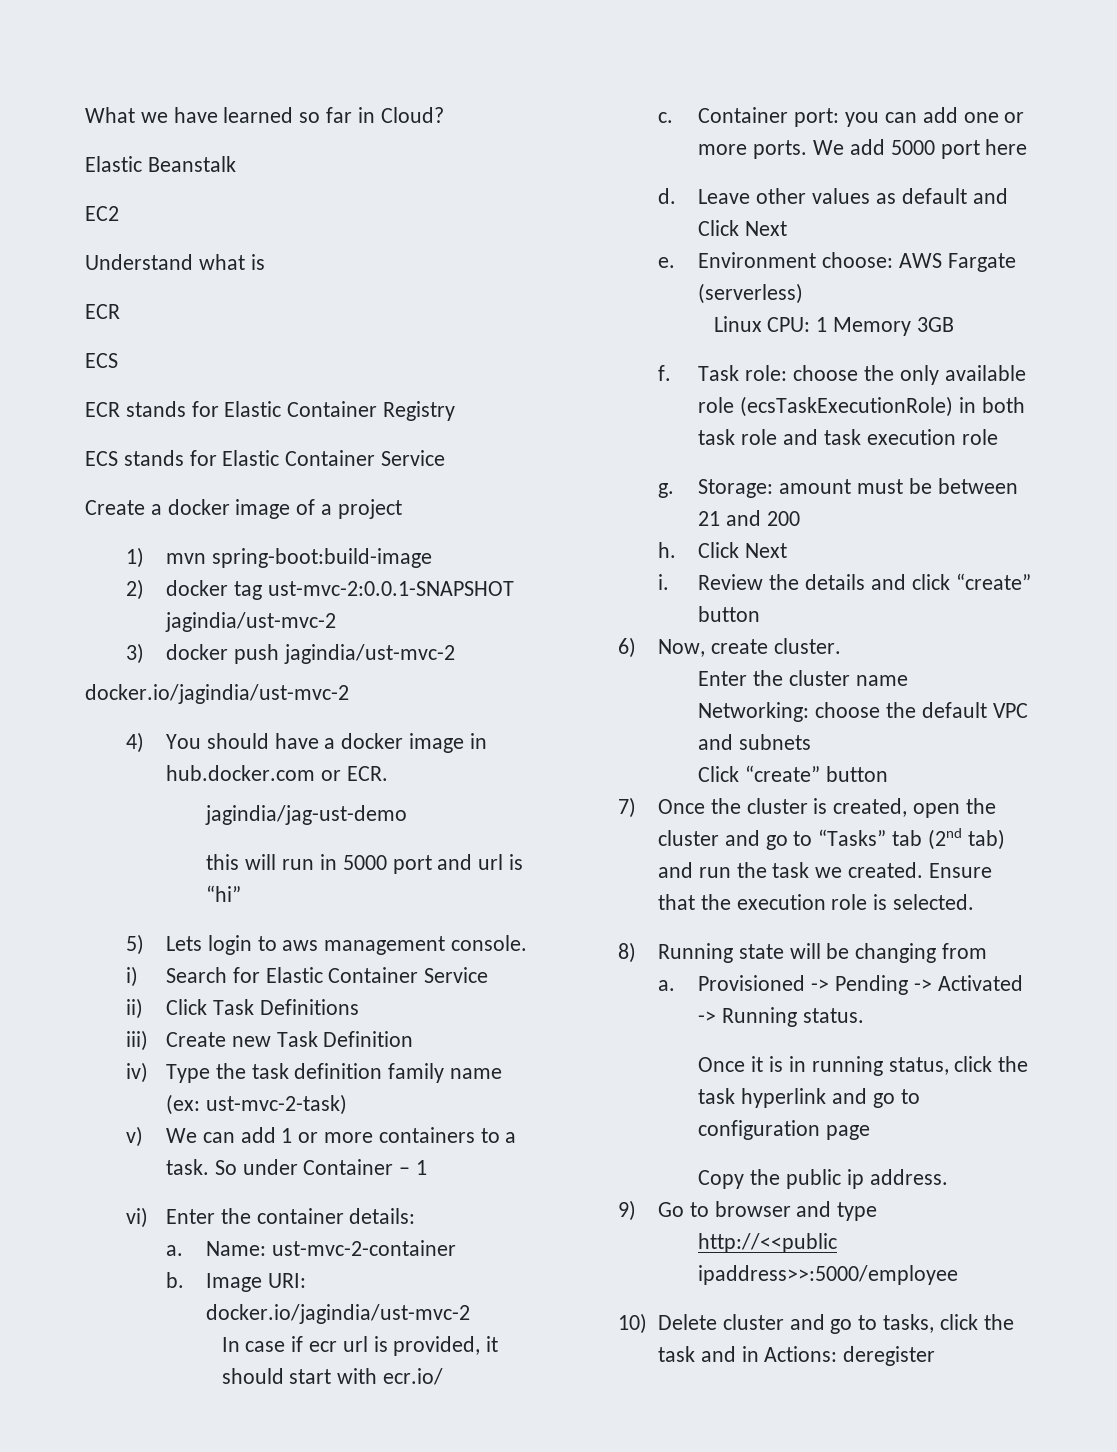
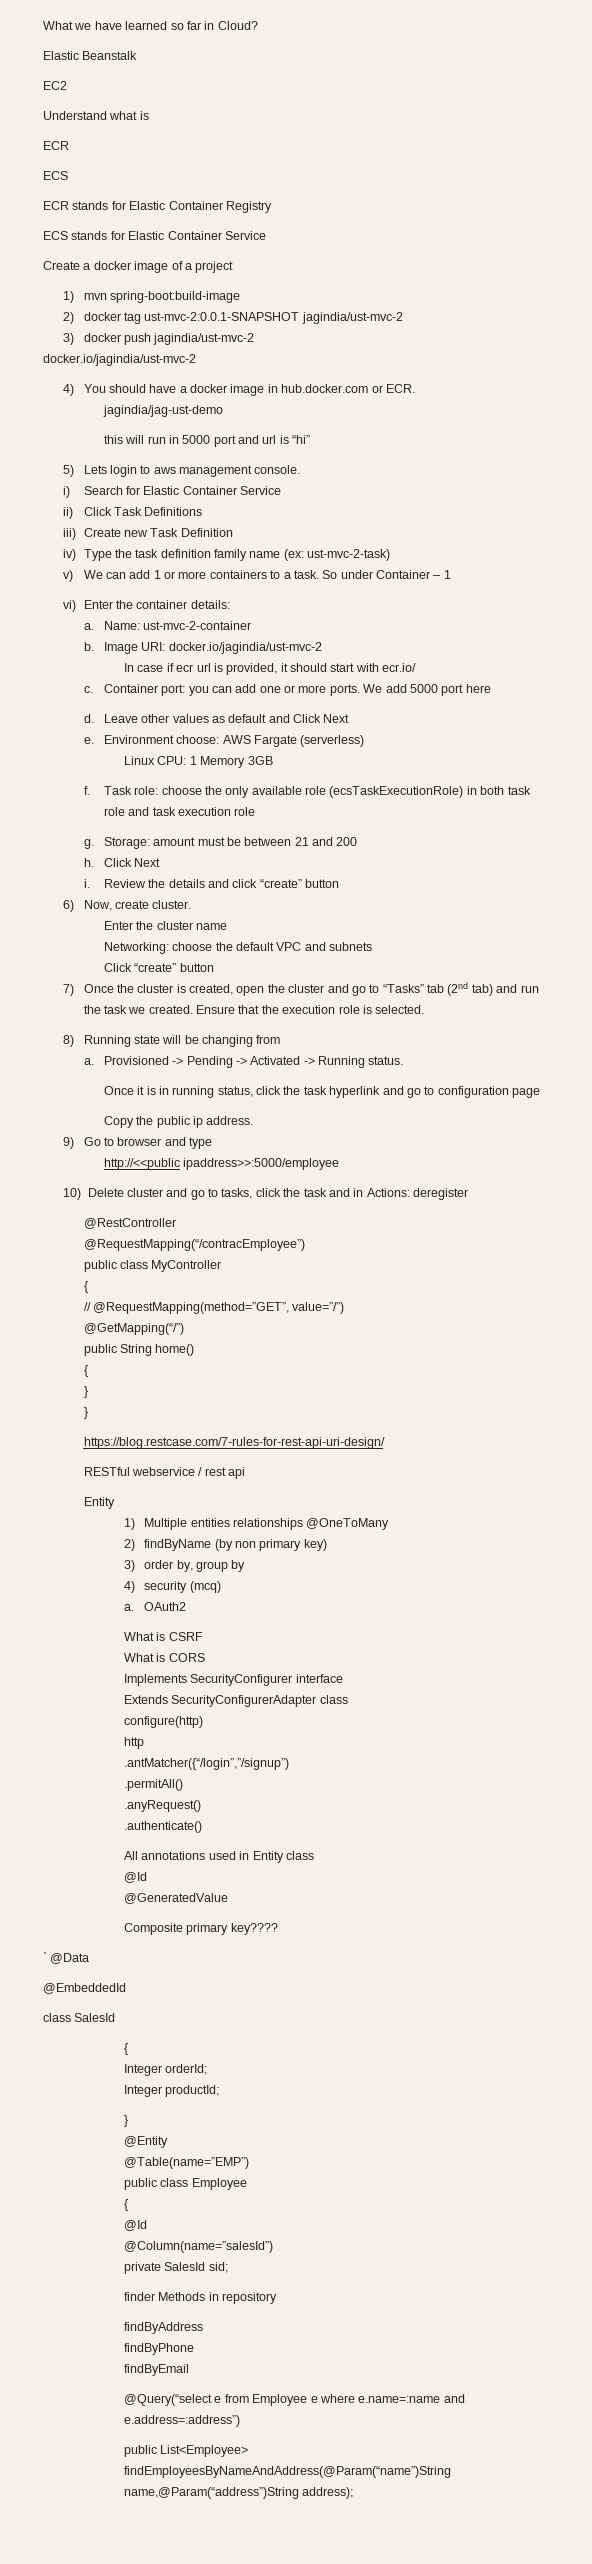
+ @RestController
+ @RequestMapping(“/contracEmployee”)
+ public class MyController
+ {
+ // @RequestMapping(method=”GET”, value=”/”)
+ @GetMapping(“/”)
+ public String home()
+ {
+ }
+ }
+ https://blog.restcase.com/7-rules-for-rest-api-uri-design/
+ RESTful webservice / rest api
+ Entity
+ 1) Multiple entities relationships @OneToMany
+ 2) findByName (by non primary key)
+ 3) order by, group by
+ 4) security (mcq)
+ a. OAuth2
+ What is CSRF
+ What is CORS
+ Implements SecurityConfigurer interface
+ Extends SecurityConfigurerAdapter class
+ configure(http)
+ http
+ .antMatcher({“/login”,”/signup”)
+ .permitAll()
+ .anyRequest()
+ .authenticate()
+ All annotations used in Entity class
+ @Id
+ @GeneratedValue
+ Composite primary key????
+ ` @Data
+ @EmbeddedId
+ class SalesId
+ {
+ Integer orderId;
+ Integer productId;
+ }
+ @Entity
+ @Table(name=”EMP”)
+ public class Employee
+ {
+ @Id
+ @Column(name=”salesId”)
+ private SalesId sid;
+ finder Methods in repository
+ findByAddress
+ findByPhone
+ findByEmail
+ @Query(“select e from Employee e where e.name=:name and e.address=:address”)
+ public List<Employee> findEmployeesByNameAndAddress(@Param(“name”)String name,@Param(“address”)String address);

